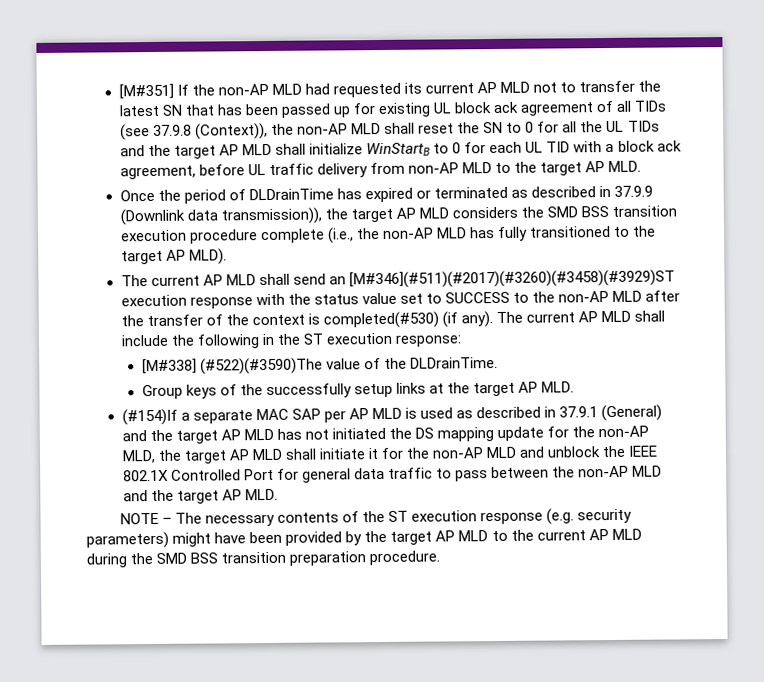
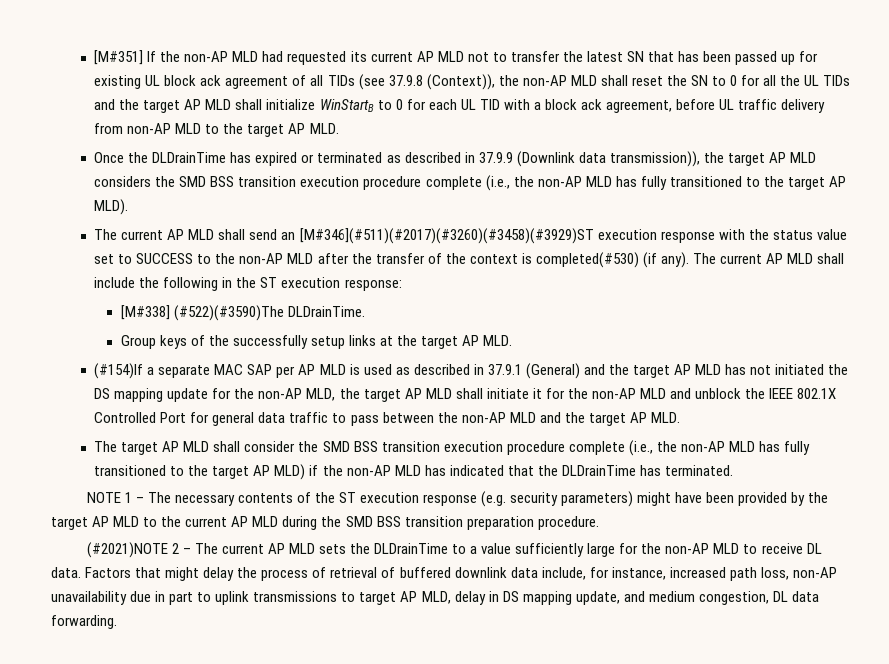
- Once the period of DLDrainTime has expired or terminated as described in 37.9.9 (Downlink data transmission)), the target AP MLD considers the SMD BSS transition execution procedure complete (i.e., the non-AP MLD has fully transitioned to the target AP MLD).
+ Once the DLDrainTime has expired or terminated as described in 37.9.9 (Downlink data transmission)), the target AP MLD considers the SMD BSS transition execution procedure complete (i.e., the non-AP MLD has fully transitioned to the target AP MLD).
- [M#338] (#522)(#3590)The value of the DLDrainTime.
+ [M#338] (#522)(#3590)The DLDrainTime.
+ The target AP MLD shall consider the SMD BSS transition execution procedure complete (i.e., the non-AP MLD has fully transitioned to the target AP MLD) if the non-AP MLD has indicated that the DLDrainTime has terminated.
- NOTE – The necessary contents of the ST execution response (e.g. security parameters) might have been provided by the target AP MLD to the current AP MLD during the SMD BSS transition preparation procedure.
+ NOTE 1 – The necessary contents of the ST execution response (e.g. security parameters) might have been provided by the target AP MLD to the current AP MLD during the SMD BSS transition preparation procedure.
+ (#2021)NOTE 2 – The current AP MLD sets the DLDrainTime to a value sufficiently large for the non-AP MLD to receive DL data. Factors that might delay the process of retrieval of buffered downlink data include, for instance, increased path loss, non-AP unavailability due in part to uplink transmissions to target AP MLD, delay in DS mapping update, and medium congestion, DL data forwarding.

